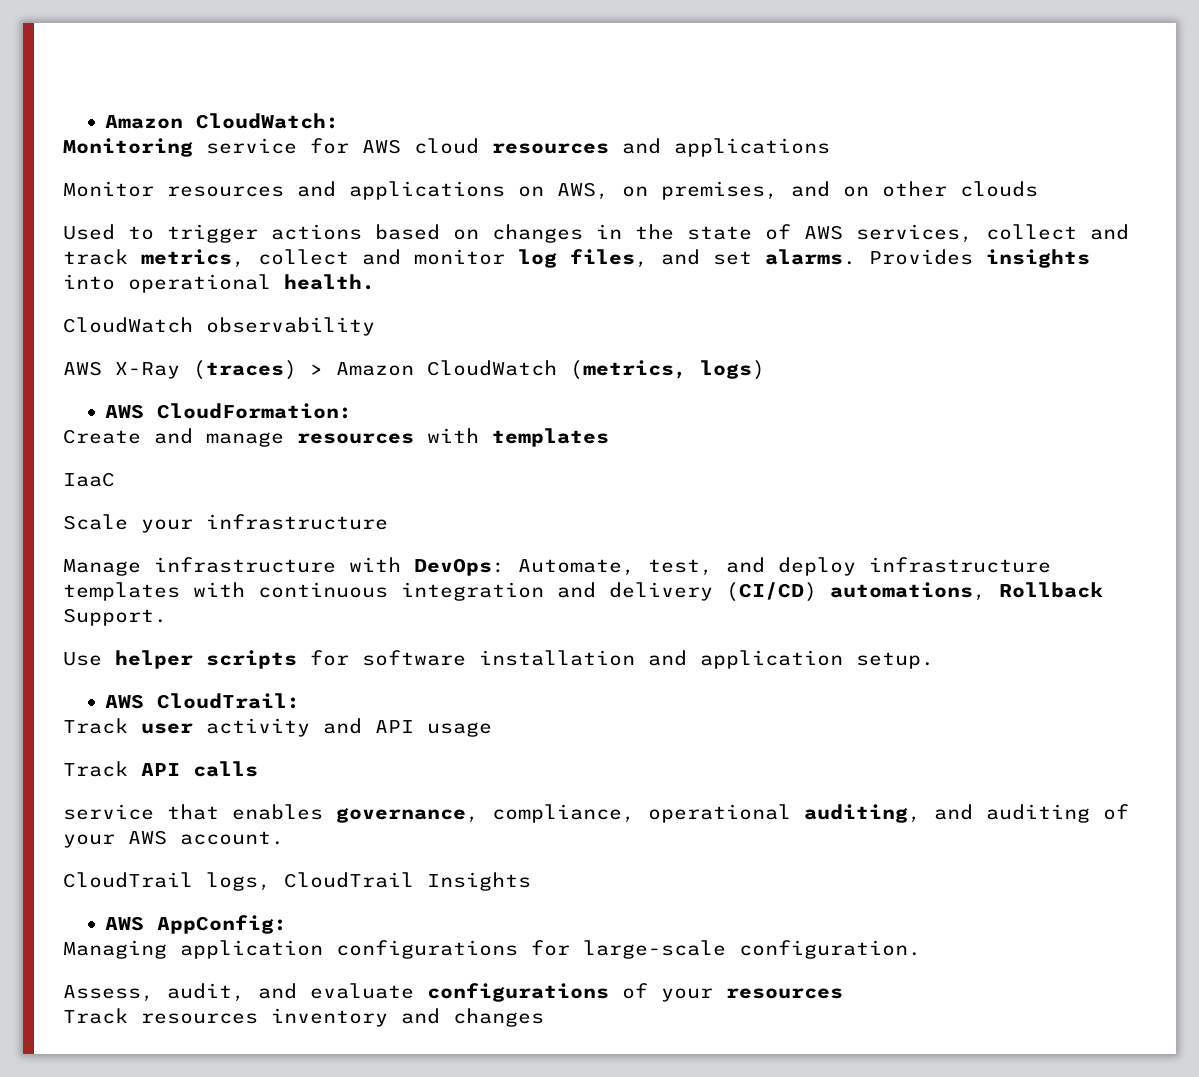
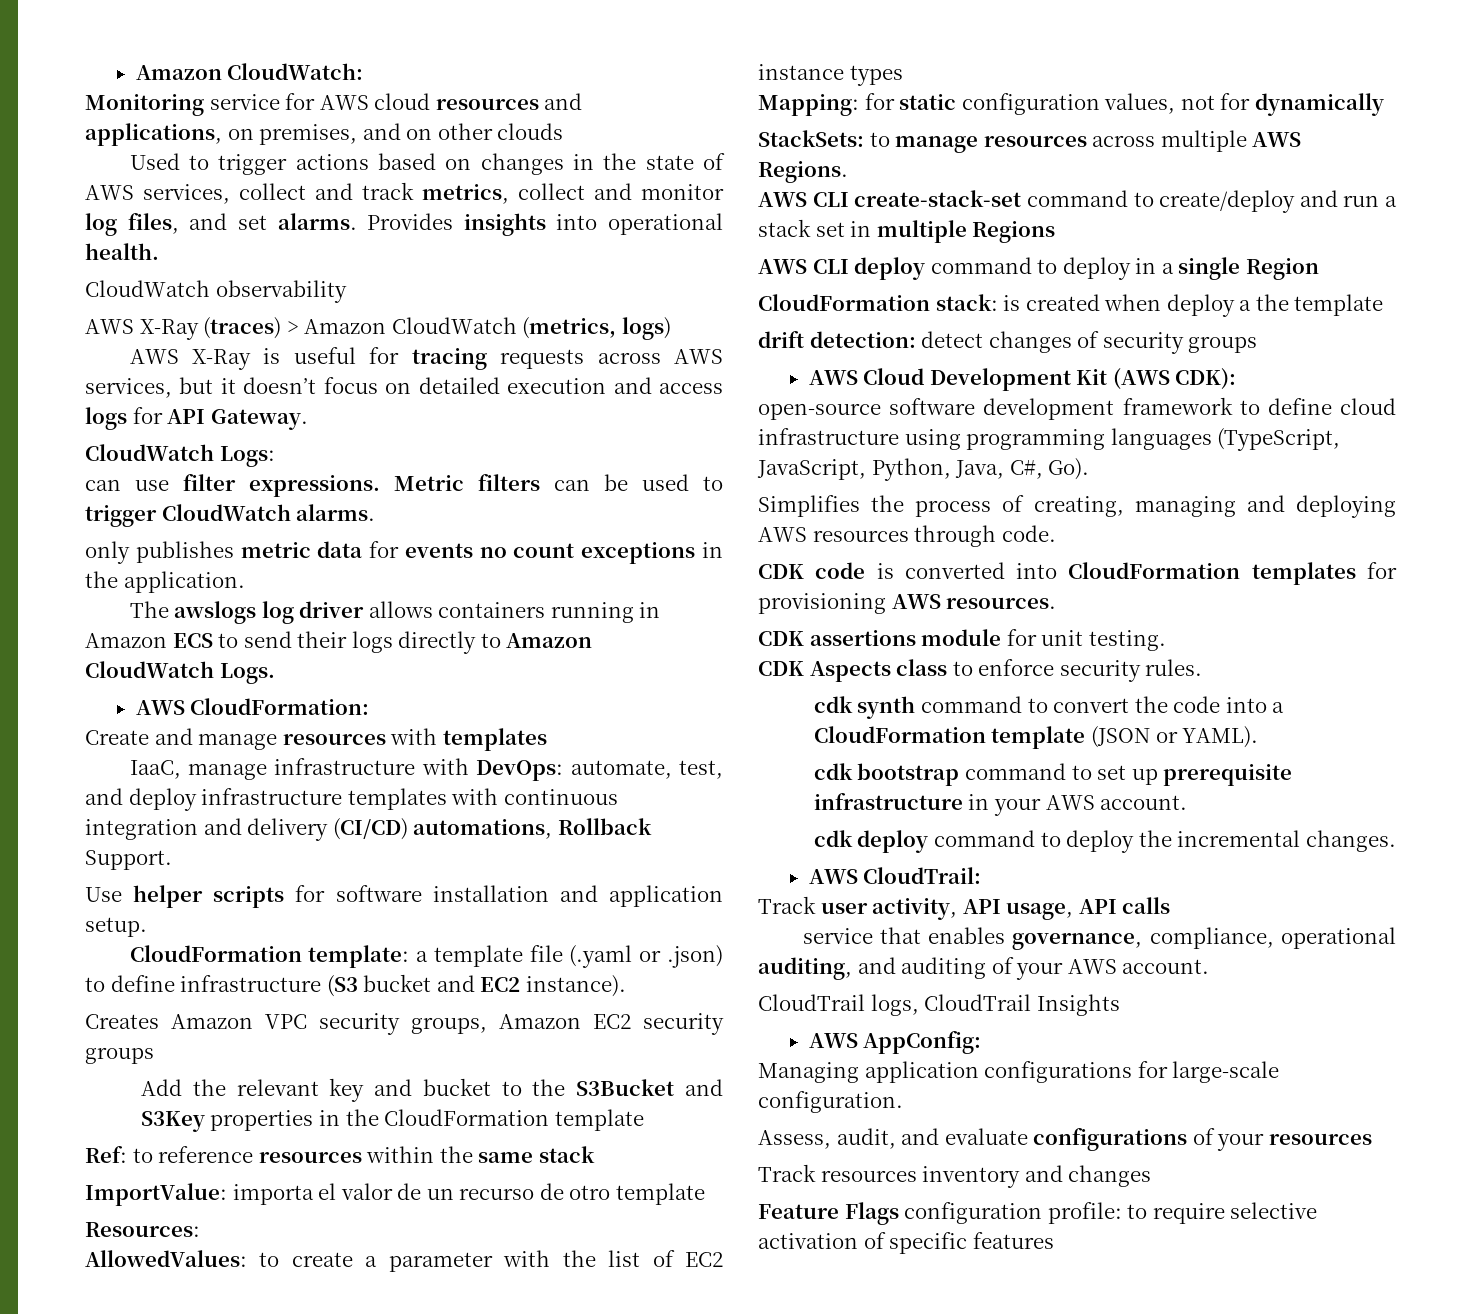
- Monitoring service for AWS cloud resources and applications
- Monitor resources and applications on AWS, on premises, and on other clouds
+ Monitoring service for AWS cloud resources and applications, on premises, and on other clouds
+ AWS X-Ray is useful for tracing requests across AWS services, but it doesn’t focus on detailed execution and access logs for API Gateway.
+ CloudWatch Logs:
+ can use filter expressions. Metric filters can be used to trigger CloudWatch alarms.
+ only publishes metric data for events no count exceptions in the application.
+ The awslogs log driver allows containers running in Amazon ECS to send their logs directly to Amazon CloudWatch Logs.
- IaaC
- Scale your infrastructure
- Manage infrastructure with DevOps: Automate, test, and deploy infrastructure templates with continuous integration and delivery (CI/CD) automations, Rollback Support.
+ IaaC, manage infrastructure with DevOps: automate, test, and deploy infrastructure templates with continuous integration and delivery (CI/CD) automations, Rollback Support.
+ CloudFormation template: a template file (.yaml or .json) to define infrastructure (S3 bucket and EC2 instance).
+ Creates Amazon VPC security groups, Amazon EC2 security groups
+ Add the relevant key and bucket to the S3Bucket and S3Key properties in the CloudFormation template
+ Ref: to reference resources within the same stack
+ ImportValue: importa el valor de un recurso de otro template
+ Resources:
+ AllowedValues: to create a parameter with the list of EC2 instance types
+ Mapping: for static configuration values, not for dynamically
+ StackSets: to manage resources across multiple AWS Regions.
+ AWS CLI create-stack-set command to create/deploy and run a stack set in multiple Regions
+ AWS CLI deploy command to deploy in a single Region
+ CloudFormation stack: is created when deploy a the template
+ drift detection: detect changes of security groups
+ AWS Cloud Development Kit (AWS CDK):
+ open-source software development framework to define cloud infrastructure using programming languages (TypeScript, JavaScript, Python, Java, C#, Go).
+ Simplifies the process of creating, managing and deploying AWS resources through code.
+ CDK code is converted into CloudFormation templates for provisioning AWS resources.
+ CDK assertions module for unit testing.
+ CDK Aspects class to enforce security rules.
+ cdk synth command to convert the code into a CloudFormation template (JSON or YAML).
+ cdk bootstrap command to set up prerequisite infrastructure in your AWS account.
+ cdk deploy command to deploy the incremental changes.
- Track user activity and API usage
- Track API calls
+ Track user activity, API usage, API calls
+ Feature Flags configuration profile: to require selective activation of specific features

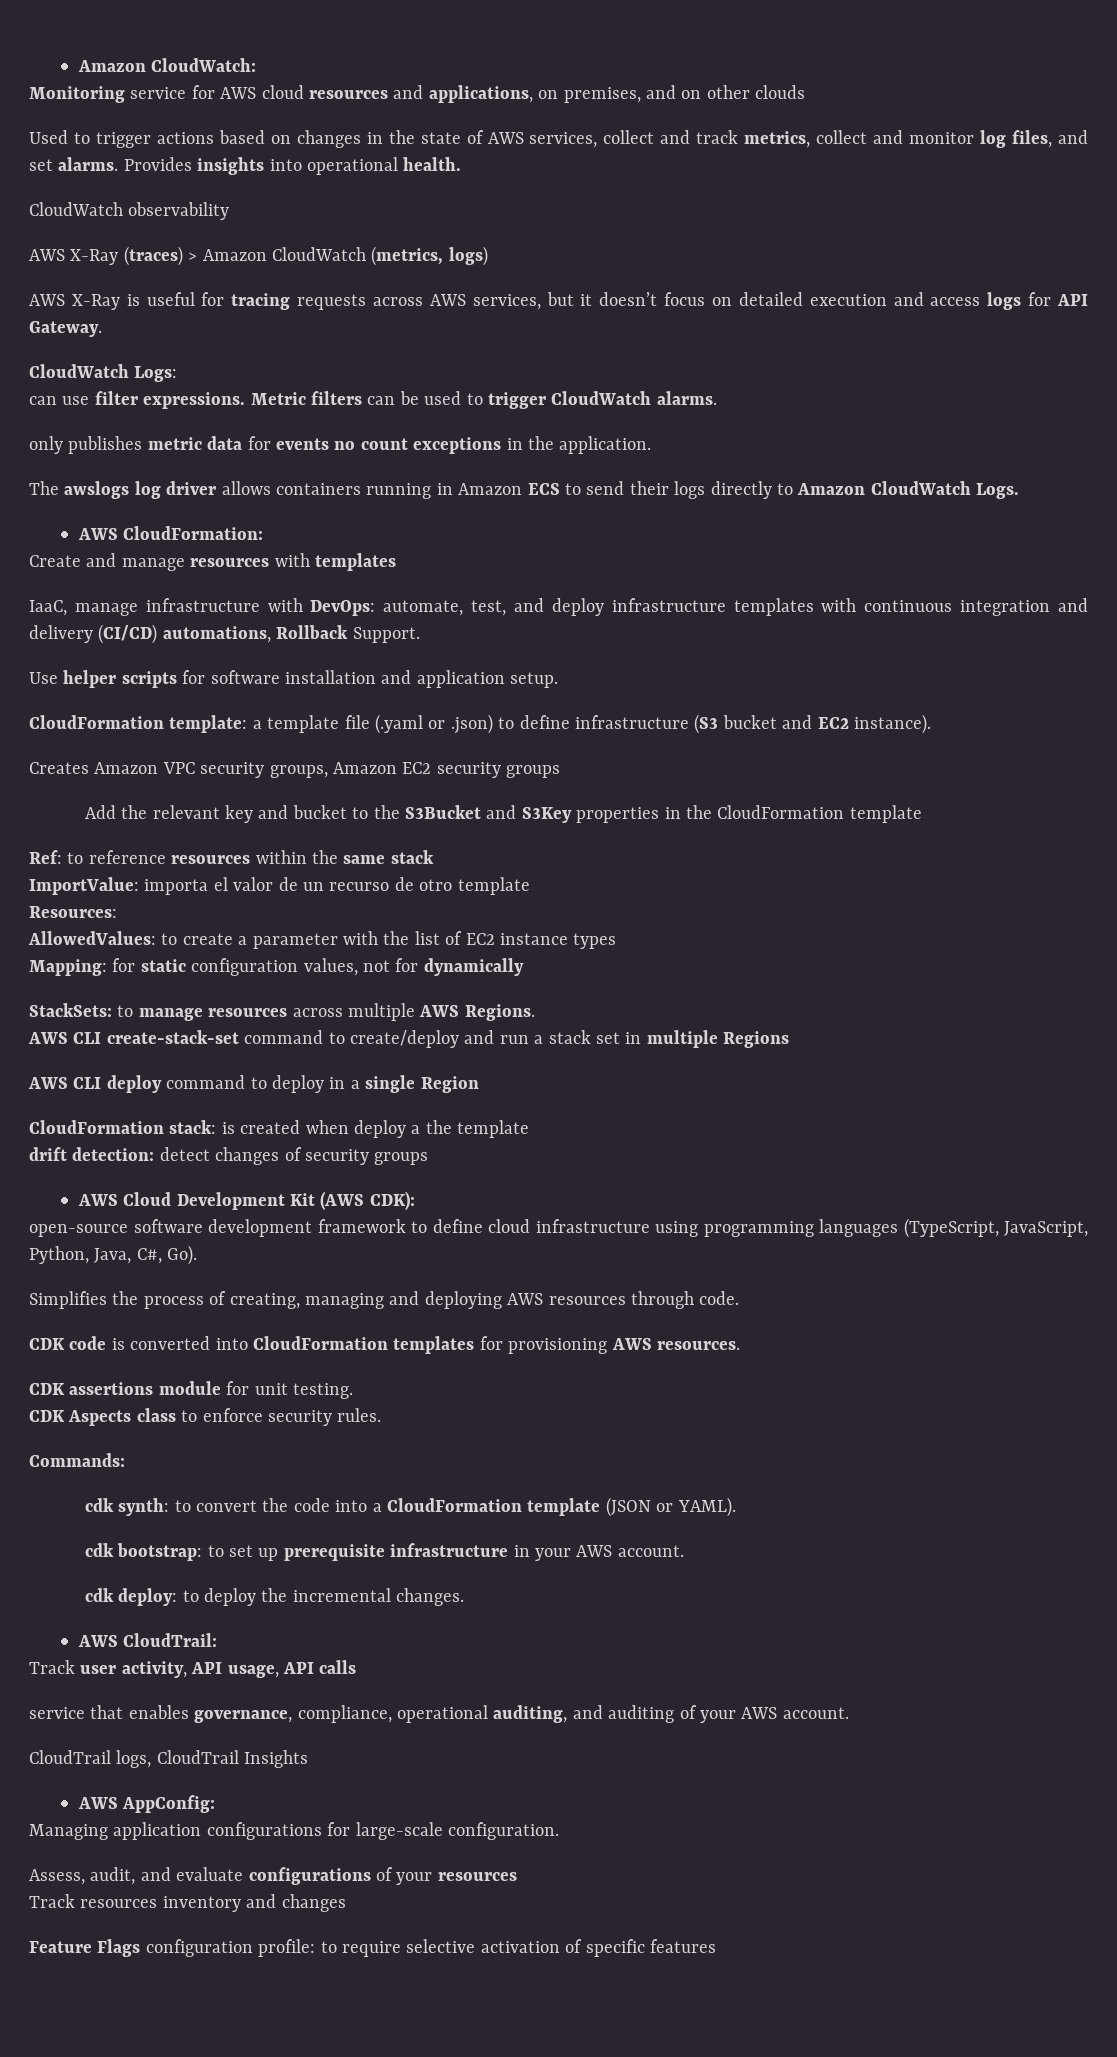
- cdk synth command to convert the code into a CloudFormation template (JSON or YAML).
+ Commands:
+ cdk synth: to convert the code into a CloudFormation template (JSON or YAML).
- cdk bootstrap command to set up prerequisite infrastructure in your AWS account.
+ cdk bootstrap: to set up prerequisite infrastructure in your AWS account.
- cdk deploy command to deploy the incremental changes.
+ cdk deploy: to deploy the incremental changes.

